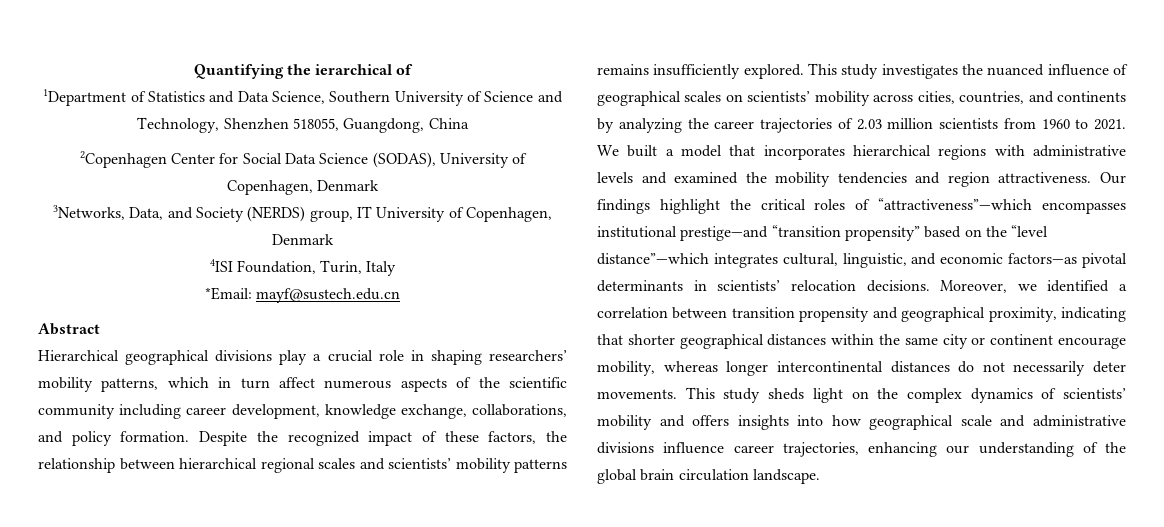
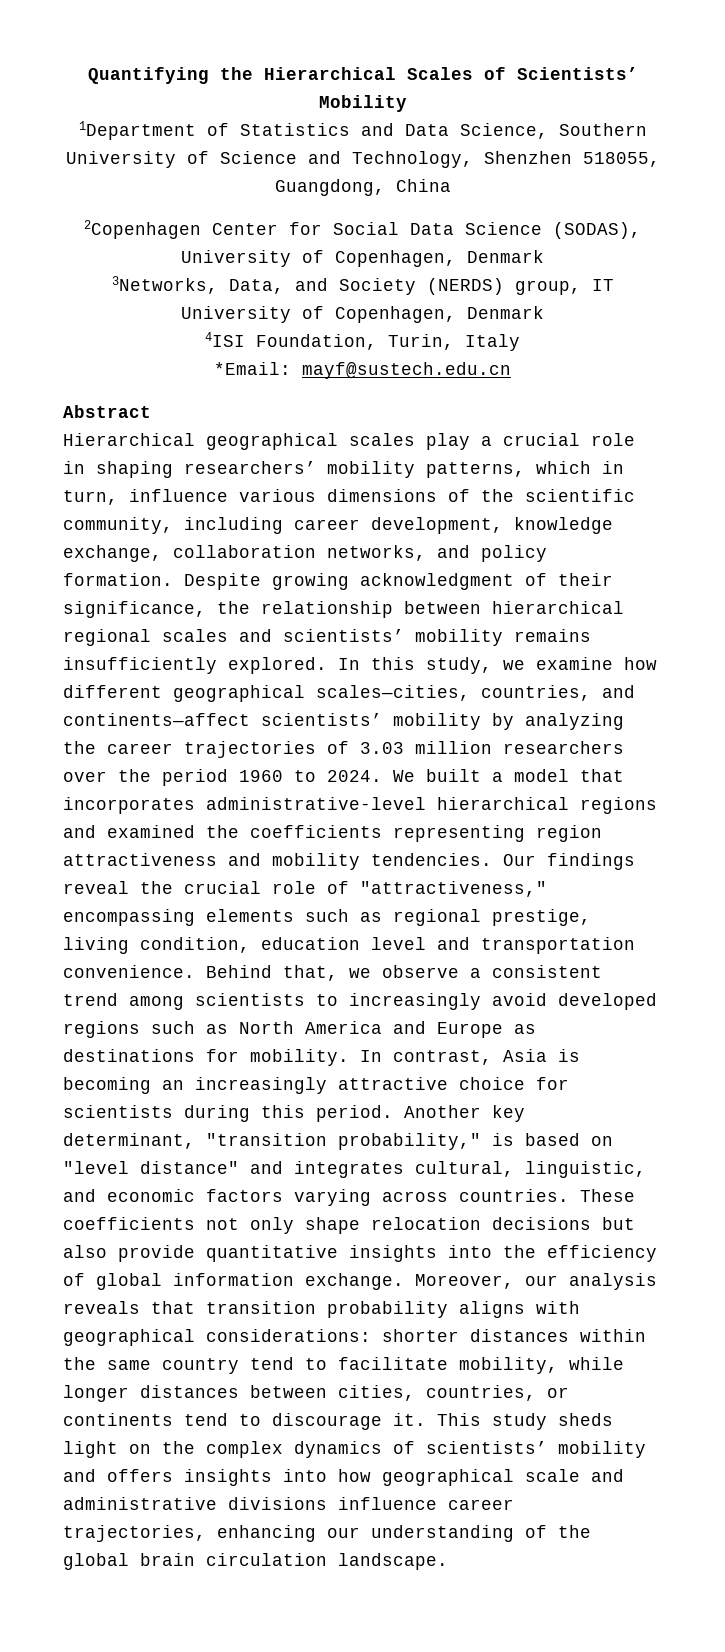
- Quantifying the ierarchical of
+ Quantifying the Hierarchical Scales of Scientists’ Mobility
- Hierarchical geographical divisions play a crucial role in shaping researchers’ mobility patterns, which in turn affect numerous aspects of the scientific community including career development, knowledge exchange, collaborations, and policy formation.
+ Hierarchical geographical scales play a crucial role in shaping researchers’ mobility patterns, which in turn, influence various dimensions of the scientific community, including career development, knowledge exchange, collaboration networks, and policy formation.
- Despite the recognized impact of these factors, the relationship between hierarchical regional scales and scientists’ mobility patterns remains insufficiently explored.
+ Despite growing acknowledgment of their significance, the relationship between hierarchical regional scales and scientists’ mobility remains insufficiently explored.
- This study investigates the nuanced influence of geographical scales on scientists’ mobility across cities, countries, and continents by analyzing the career trajectories of 2.03 million scientists from 1960 to 2021.
+ In this study, we examine how different geographical scales—cities, countries, and continents—affect scientists’ mobility by analyzing the career trajectories of 3.03 million researchers over the period 1960 to 2024.
- We built a model that incorporates hierarchical regions with administrative levels and examined the mobility tendencies and region attractiveness. Our findings highlight the critical roles of “attractiveness”—which encompasses institutional prestige—and “transition propensity” based on the “level distance”—which integrates cultural, linguistic, and economic factors—as pivotal determinants in scientists’ relocation decisions. Moreover, we identified a correlation between transition propensity and geographical proximity, indicating that shorter geographical distances within the same city or continent encourage mobility, whereas longer intercontinental distances do not necessarily deter movements.
+ We built a model that incorporates administrative-level hierarchical regions and examined the coefficients representing region attractiveness and mobility tendencies. Our findings reveal the crucial role of "attractiveness," encompassing elements such as regional prestige, living condition, education level and transportation convenience. Behind that, we observe a consistent trend among scientists to increasingly avoid developed regions such as North America and Europe as destinations for mobility. In contrast, Asia is becoming an increasingly attractive choice for scientists during this period. Another key determinant, "transition probability," is based on "level distance" and integrates cultural, linguistic, and economic factors varying across countries. These coefficients not only shape relocation decisions but also provide quantitative insights into the efficiency of global information exchange. Moreover, our analysis reveals that transition probability aligns with geographical considerations: shorter distances within the same country tend to facilitate mobility, while longer distances between cities, countries, or continents tend to discourage it.

